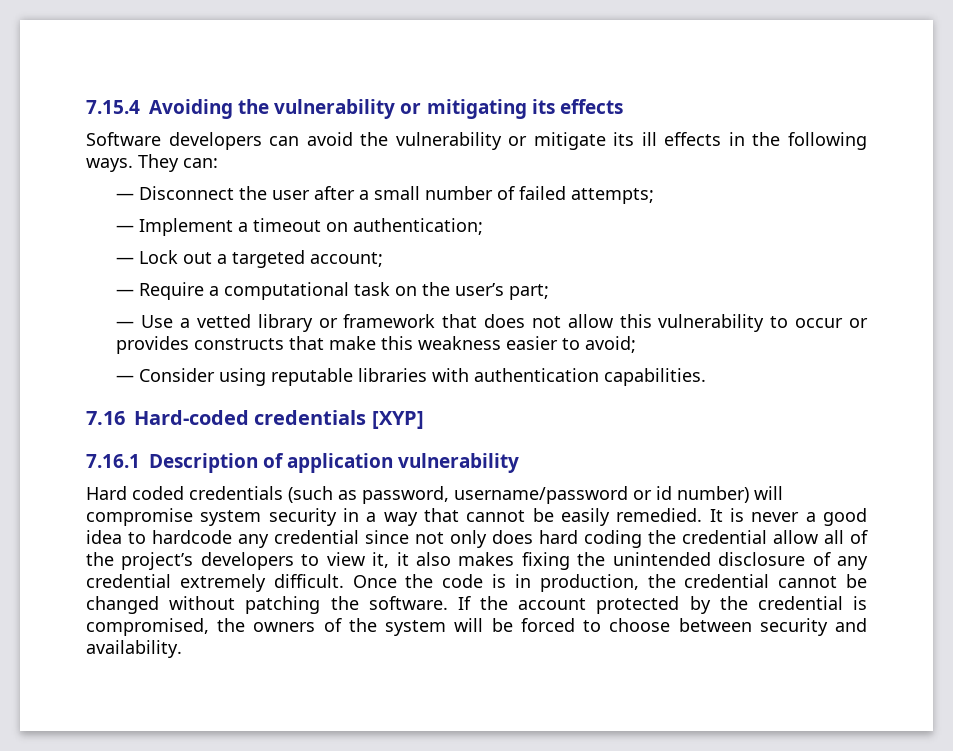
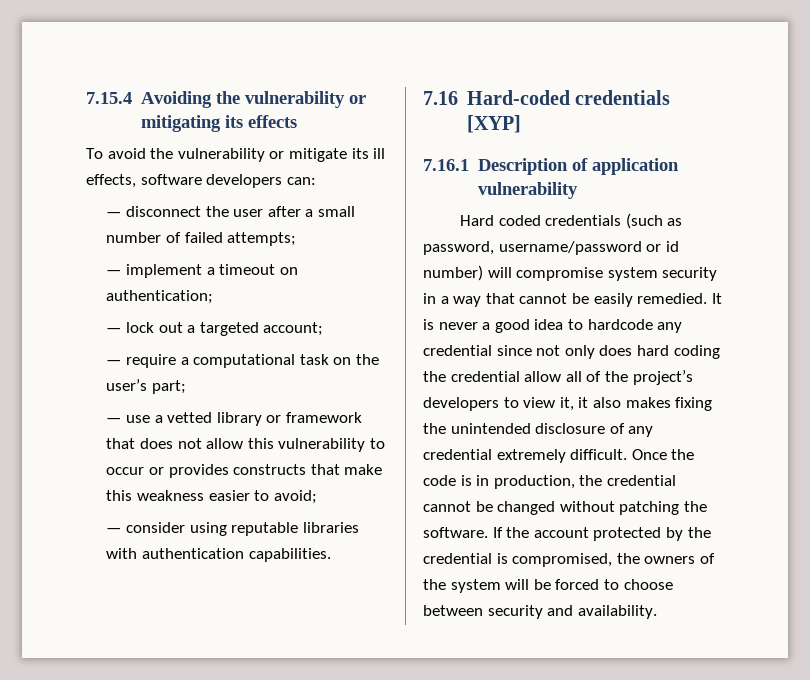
- Software developers can avoid the vulnerability or mitigate its ill effects in the following ways. They can:
+ To avoid the vulnerability or mitigate its ill effects, software developers can:
- — Disconnect the user after a small number of failed attempts;
+ — disconnect the user after a small number of failed attempts;
- — Implement a timeout on authentication;
+ — implement a timeout on authentication;
- — Lock out a targeted account;
+ — lock out a targeted account;
- — Require a computational task on the user’s part;
+ — require a computational task on the user’s part;
- — Use a vetted library or framework that does not allow this vulnerability to occur or provides constructs that make this weakness easier to avoid;
+ — use a vetted library or framework that does not allow this vulnerability to occur or provides constructs that make this weakness easier to avoid;
- — Consider using reputable libraries with authentication capabilities.
+ — consider using reputable libraries with authentication capabilities.

